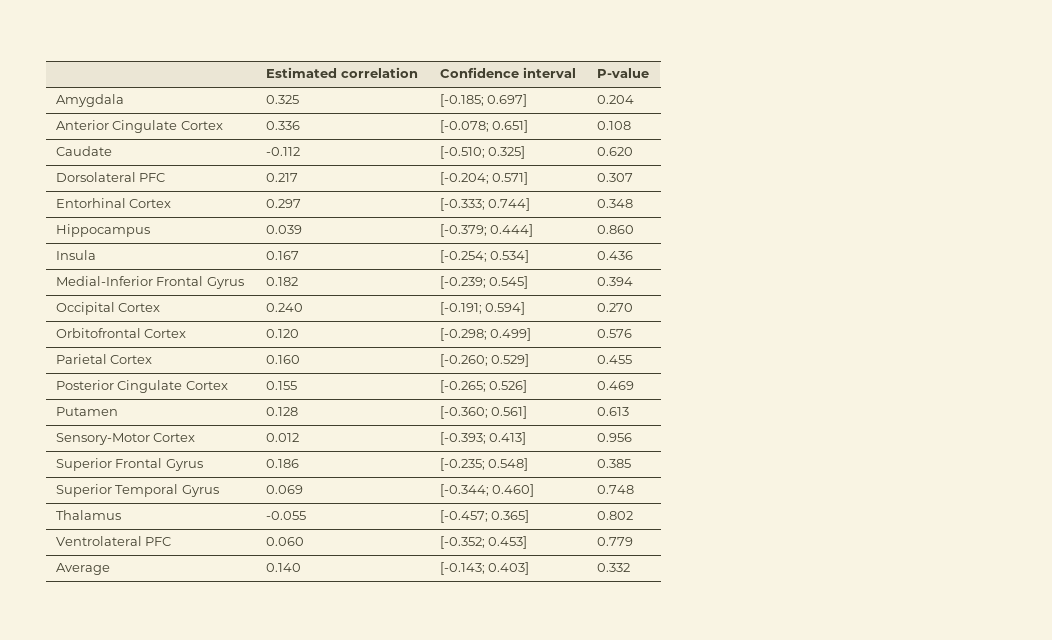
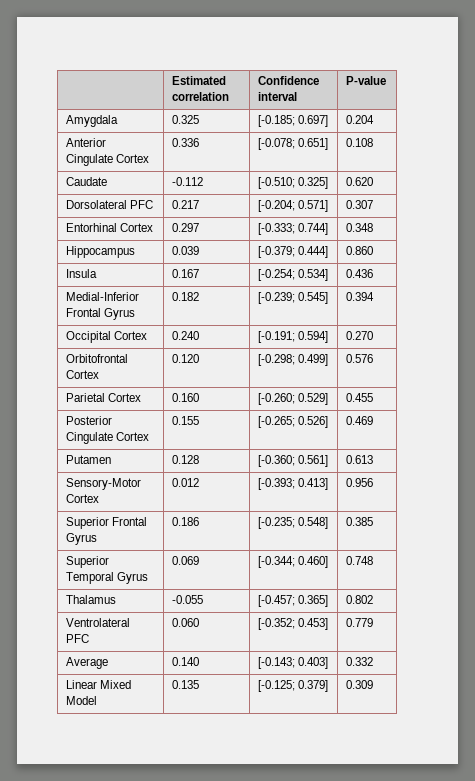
+ Linear Mixed Model | 0.135 | [-0.125; 0.379] | 0.309

